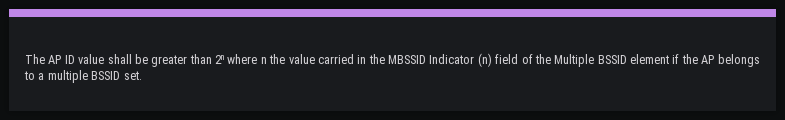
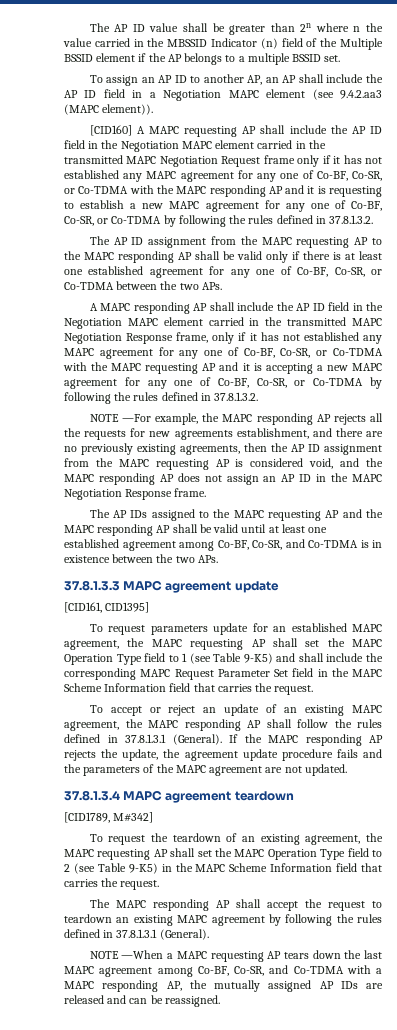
+ To assign an AP ID to another AP, an AP shall include the AP ID field in a Negotiation MAPC element (see 9.4.2.aa3 (MAPC element)).
+ [CID160] A MAPC requesting AP shall include the AP ID field in the Negotiation MAPC element carried in the transmitted MAPC Negotiation Request frame only if it has not established any MAPC agreement for any one of Co-BF, Co-SR, or Co-TDMA with the MAPC responding AP and it is requesting to establish a new MAPC agreement for any one of Co-BF, Co-SR, or Co-TDMA by following the rules defined in 37.8.1.3.2.
+ The AP ID assignment from the MAPC requesting AP to the MAPC responding AP shall be valid only if there is at least one established agreement for any one of Co-BF, Co-SR, or Co-TDMA between the two APs.
+ A MAPC responding AP shall include the AP ID field in the Negotiation MAPC element carried in the transmitted MAPC Negotiation Response frame, only if it has not established any MAPC agreement for any one of Co-BF, Co-SR, or Co-TDMA with the MAPC requesting AP and it is accepting a new MAPC agreement for any one of Co-BF, Co-SR, or Co-TDMA by following the rules defined in 37.8.1.3.2.
+ NOTE —For example, the MAPC responding AP rejects all the requests for new agreements establishment, and there are no previously existing agreements, then the AP ID assignment from the MAPC requesting AP is considered void, and the MAPC responding AP does not assign an AP ID in the MAPC Negotiation Response frame.
+ The AP IDs assigned to the MAPC requesting AP and the MAPC responding AP shall be valid until at least one established agreement among Co-BF, Co-SR, and Co-TDMA is in existence between the two APs.
+ 37.8.1.3.3 MAPC agreement update
+ [CID161, CID1395]
+ To request parameters update for an established MAPC agreement, the MAPC requesting AP shall set the MAPC Operation Type field to 1 (see Table 9-K5) and shall include the corresponding MAPC Request Parameter Set field in the MAPC Scheme Information field that carries the request.
+ To accept or reject an update of an existing MAPC agreement, the MAPC responding AP shall follow the rules defined in 37.8.1.3.1 (General). If the MAPC responding AP rejects the update, the agreement update procedure fails and the parameters of the MAPC agreement are not updated.
+ 37.8.1.3.4 MAPC agreement teardown
+ [CID1789, M#342]
+ To request the teardown of an existing agreement, the MAPC requesting AP shall set the MAPC Operation Type field to 2 (see Table 9-K5) in the MAPC Scheme Information field that carries the request.
+ The MAPC responding AP shall accept the request to teardown an existing MAPC agreement by following the rules defined in 37.8.1.3.1 (General).
+ NOTE —When a MAPC requesting AP tears down the last MAPC agreement among Co-BF, Co-SR, and Co-TDMA with a MAPC responding AP, the mutually assigned AP IDs are released and can be reassigned.

